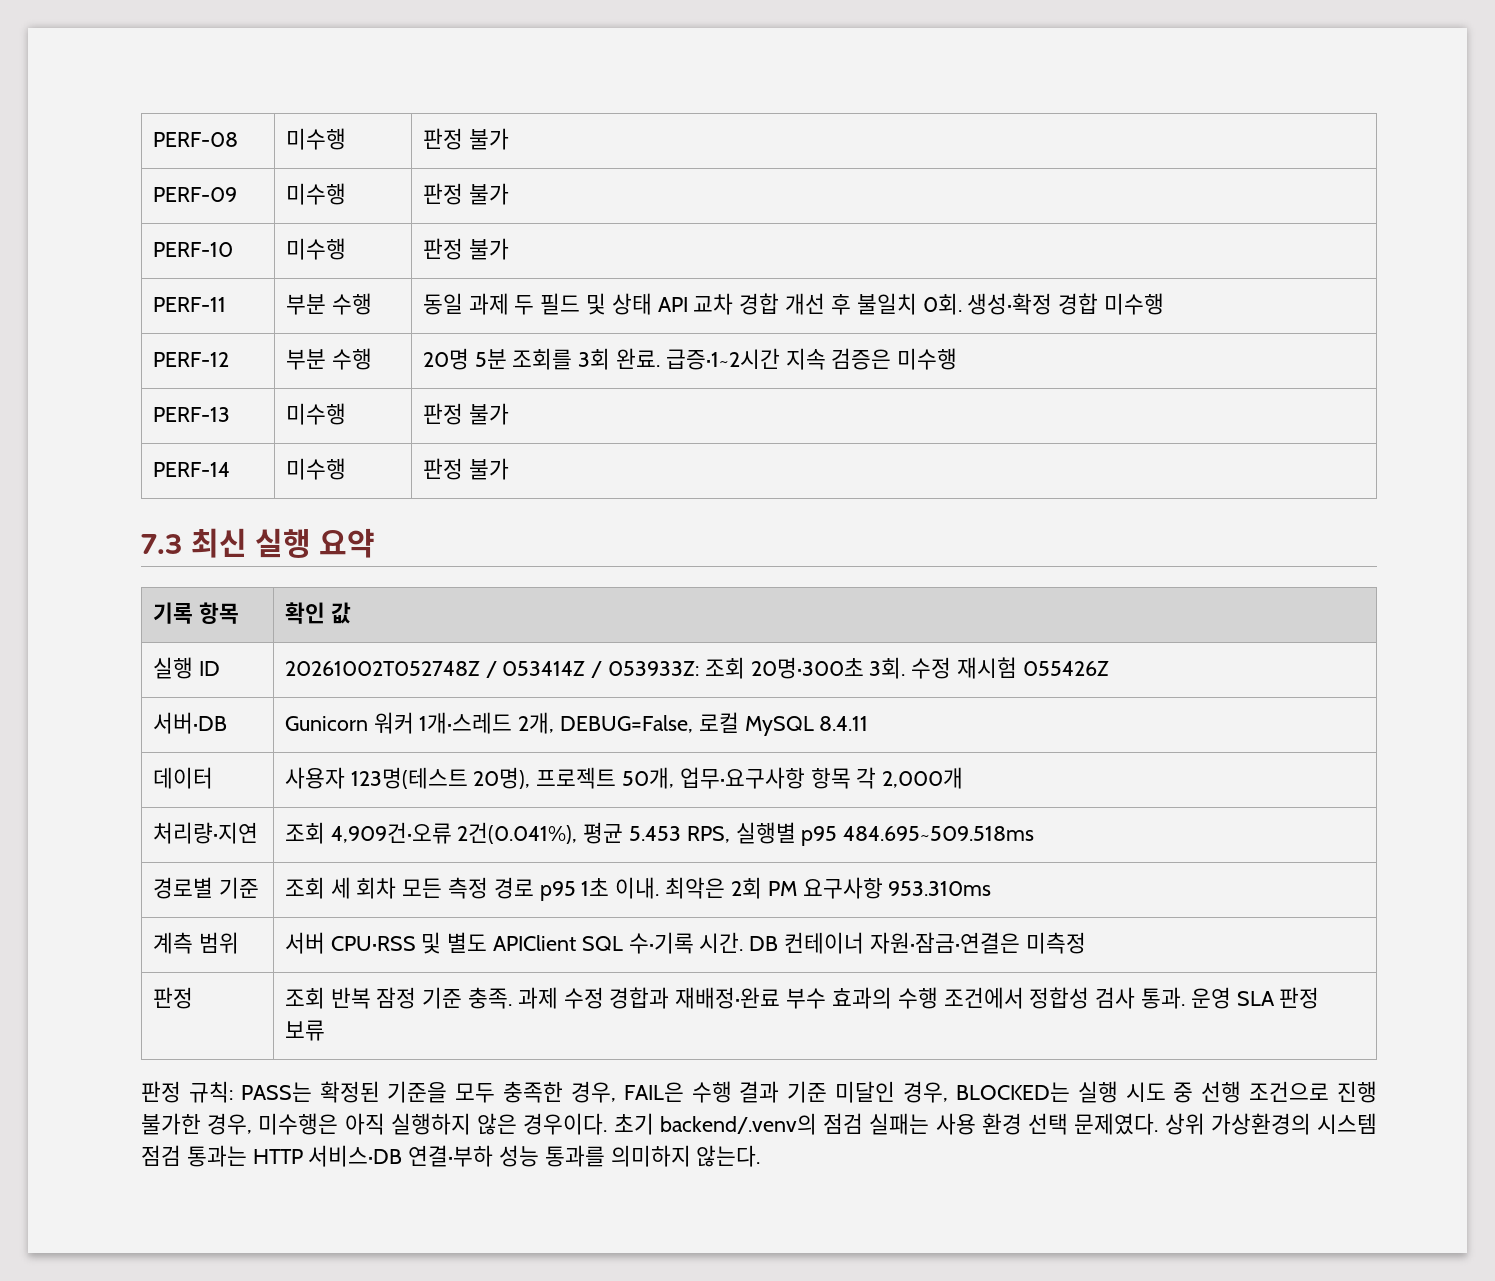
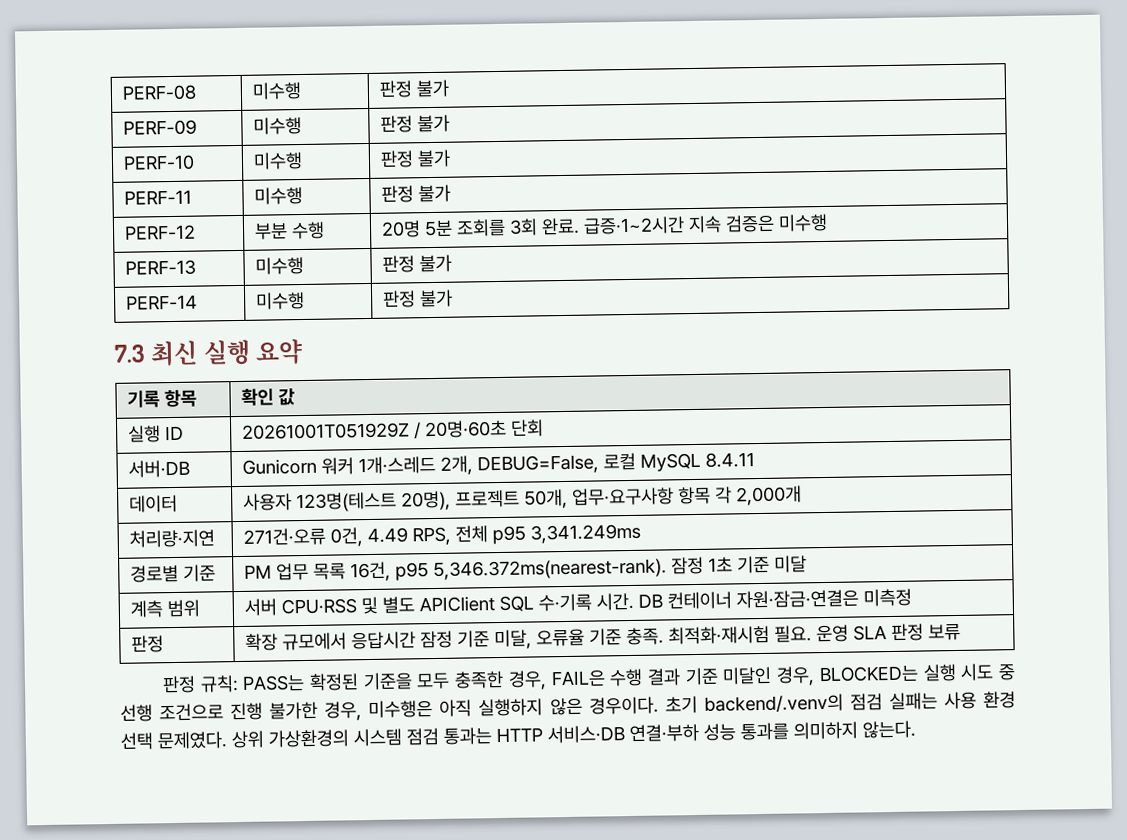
- PERF-11 | 부분 수행 | 동일 과제 두 필드 및 상태 API 교차 경합 개선 후 불일치 0회. 생성·확정 경합 미수행
+ PERF-11 | 미수행 | 판정 불가
- 실행 ID | 20261002T052748Z / 053414Z / 053933Z: 조회 20명·300초 3회. 수정 재시험 055426Z
+ 실행 ID | 20261001T051929Z / 20명·60초 단회
- 처리량·지연 | 조회 4,909건·오류 2건(0.041%), 평균 5.453 RPS, 실행별 p95 484.695~509.518ms
- 경로별 기준 | 조회 세 회차 모든 측정 경로 p95 1초 이내. 최악은 2회 PM 요구사항 953.310ms
+ 처리량·지연 | 271건·오류 0건, 4.49 RPS, 전체 p95 3,341.249ms
+ 경로별 기준 | PM 업무 목록 16건, p95 5,346.372ms(nearest-rank). 잠정 1초 기준 미달
- 판정 | 조회 반복 잠정 기준 충족. 과제 수정 경합과 재배정·완료 부수 효과의 수행 조건에서 정합성 검사 통과. 운영 SLA 판정 보류
+ 판정 | 확장 규모에서 응답시간 잠정 기준 미달, 오류율 기준 충족. 최적화·재시험 필요. 운영 SLA 판정 보류

